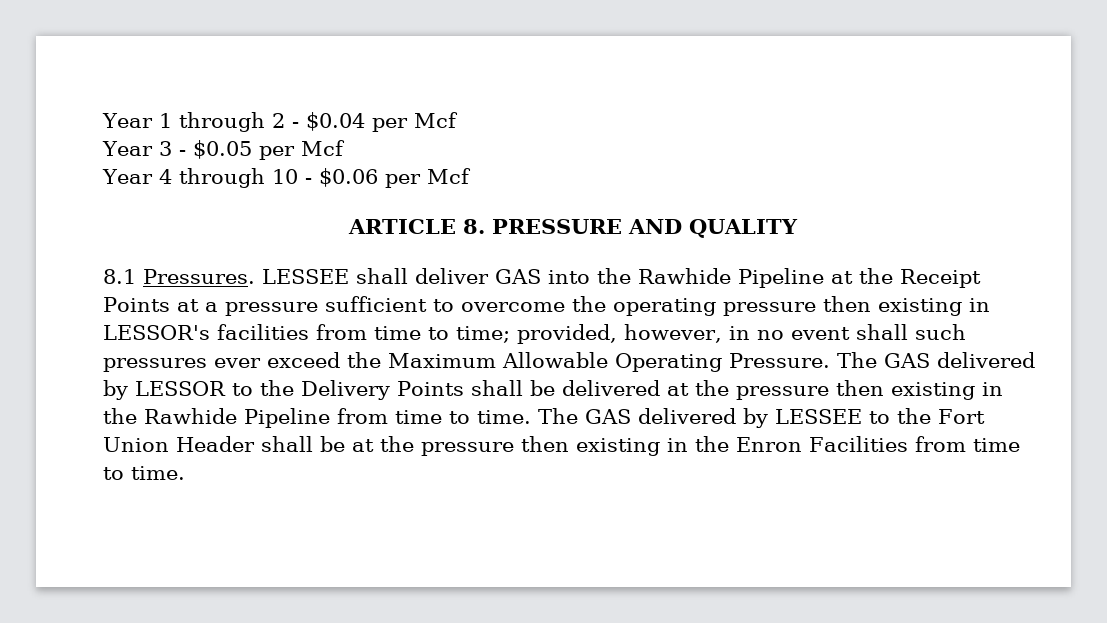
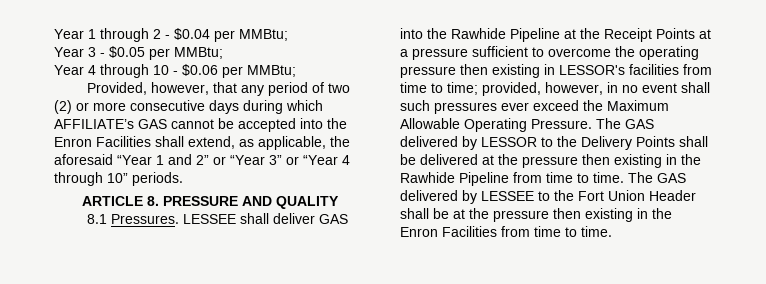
- Year 1 through 2 - $0.04 per Mcf
+ Year 1 through 2 - $0.04 per MMBtu;
- Year 3 - $0.05 per Mcf
+ Year 3 - $0.05 per MMBtu;
- Year 4 through 10 - $0.06 per Mcf
+ Year 4 through 10 - $0.06 per MMBtu;
+ Provided, however, that any period of two (2) or more consecutive days during which AFFILIATE’s GAS cannot be accepted into the Enron Facilities shall extend, as applicable, the aforesaid “Year 1 and 2” or “Year 3” or “Year 4 through 10” periods.

